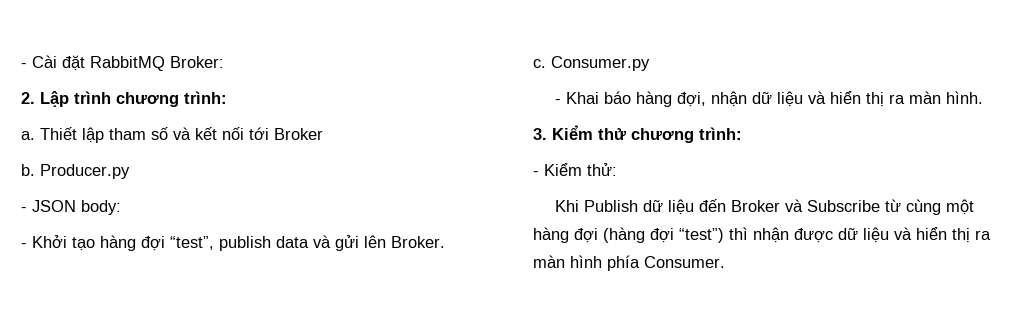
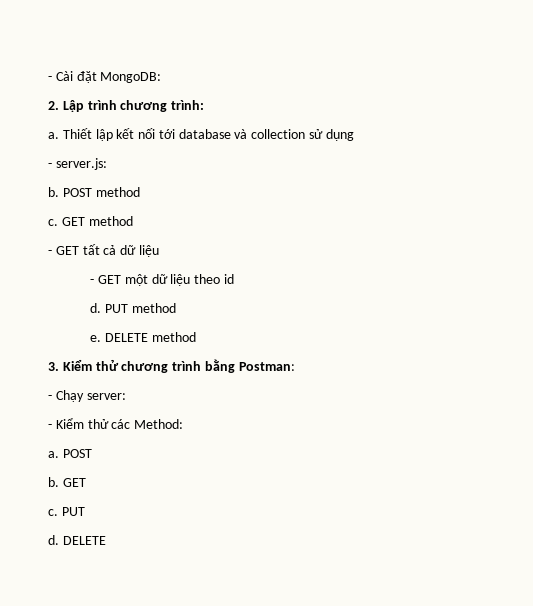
- - Cài đặt RabbitMQ Broker:
+ - Cài đặt MongoDB:
- Thiết lập tham số và kết nối tới Broker
- b. Producer.py
- - JSON body:
- - Khởi tạo hàng đợi “test”, publish data và gửi lên Broker.
- c. Consumer.py
- - Khai báo hàng đợi, nhận dữ liệu và hiển thị ra màn hình.
- 3. Kiểm thử chương trình:
- - Kiểm thử:
- Khi Publish dữ liệu đến Broker và Subscribe từ cùng một hàng đợi (hàng đợi “test”) thì nhận được dữ liệu và hiển thị ra màn hình phía Consumer.
+ Thiết lập kết nối tới database và collection sử dụng
+ - server.js:
+ b. POST method
+ c. GET method
+ - GET tất cả dữ liệu
+ - GET một dữ liệu theo id
+ d. PUT method
+ e. DELETE method
+ 3. Kiểm thử chương trình bằng Postman:
+ - Chạy server:
+ - Kiểm thử các Method:
+ a. POST
+ b. GET
+ c. PUT
+ d. DELETE

